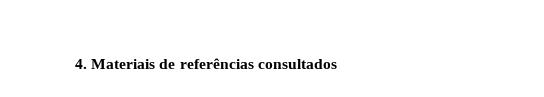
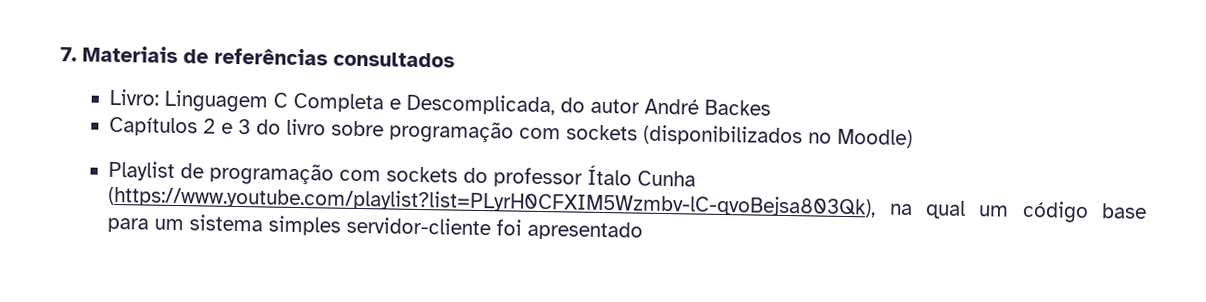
- 4. Materiais de referências consultados
+ 7. Materiais de referências consultados
+ Livro: Linguagem C Completa e Descomplicada, do autor André Backes
+ Capítulos 2 e 3 do livro sobre programação com sockets (disponibilizados no Moodle)
+ Playlist de programação com sockets do professor Ítalo Cunha (https://www.youtube.com/playlist?list=PLyrH0CFXIM5Wzmbv-lC-qvoBejsa803Qk), na qual um código base para um sistema simples servidor-cliente foi apresentado

